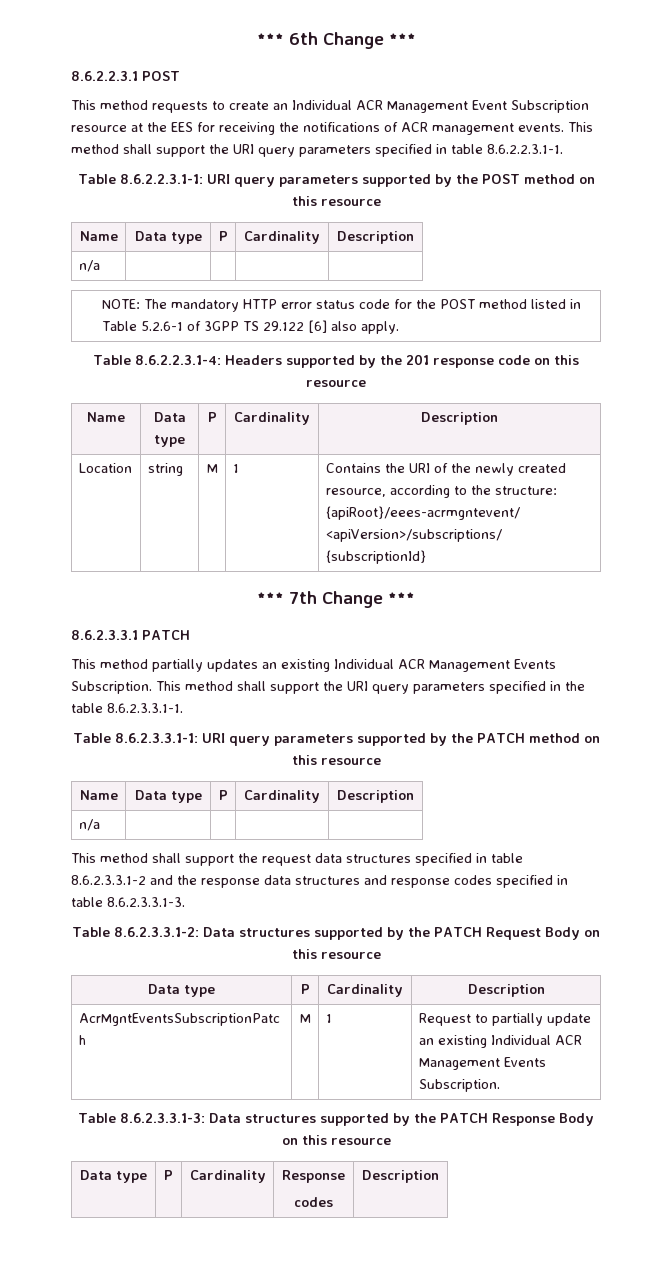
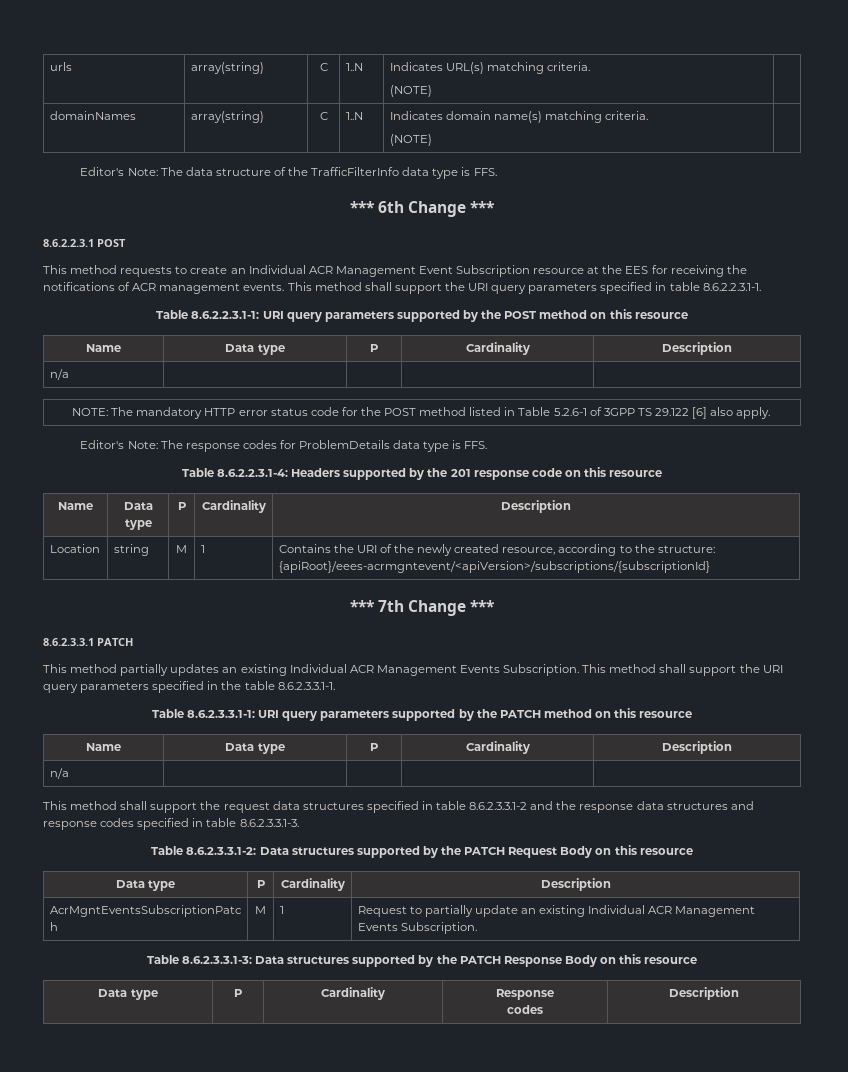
+ urls | array(string) | C | 1..N | Indicates URL(s) matching criteria.
+ (NOTE) |
+ domainNames | array(string) | C | 1..N | Indicates domain name(s) matching criteria.
+ (NOTE) |
+ Editor's Note: The data structure of the TrafficFilterInfo data type is FFS.
+ Editor's Note: The response codes for ProblemDetails data type is FFS.

